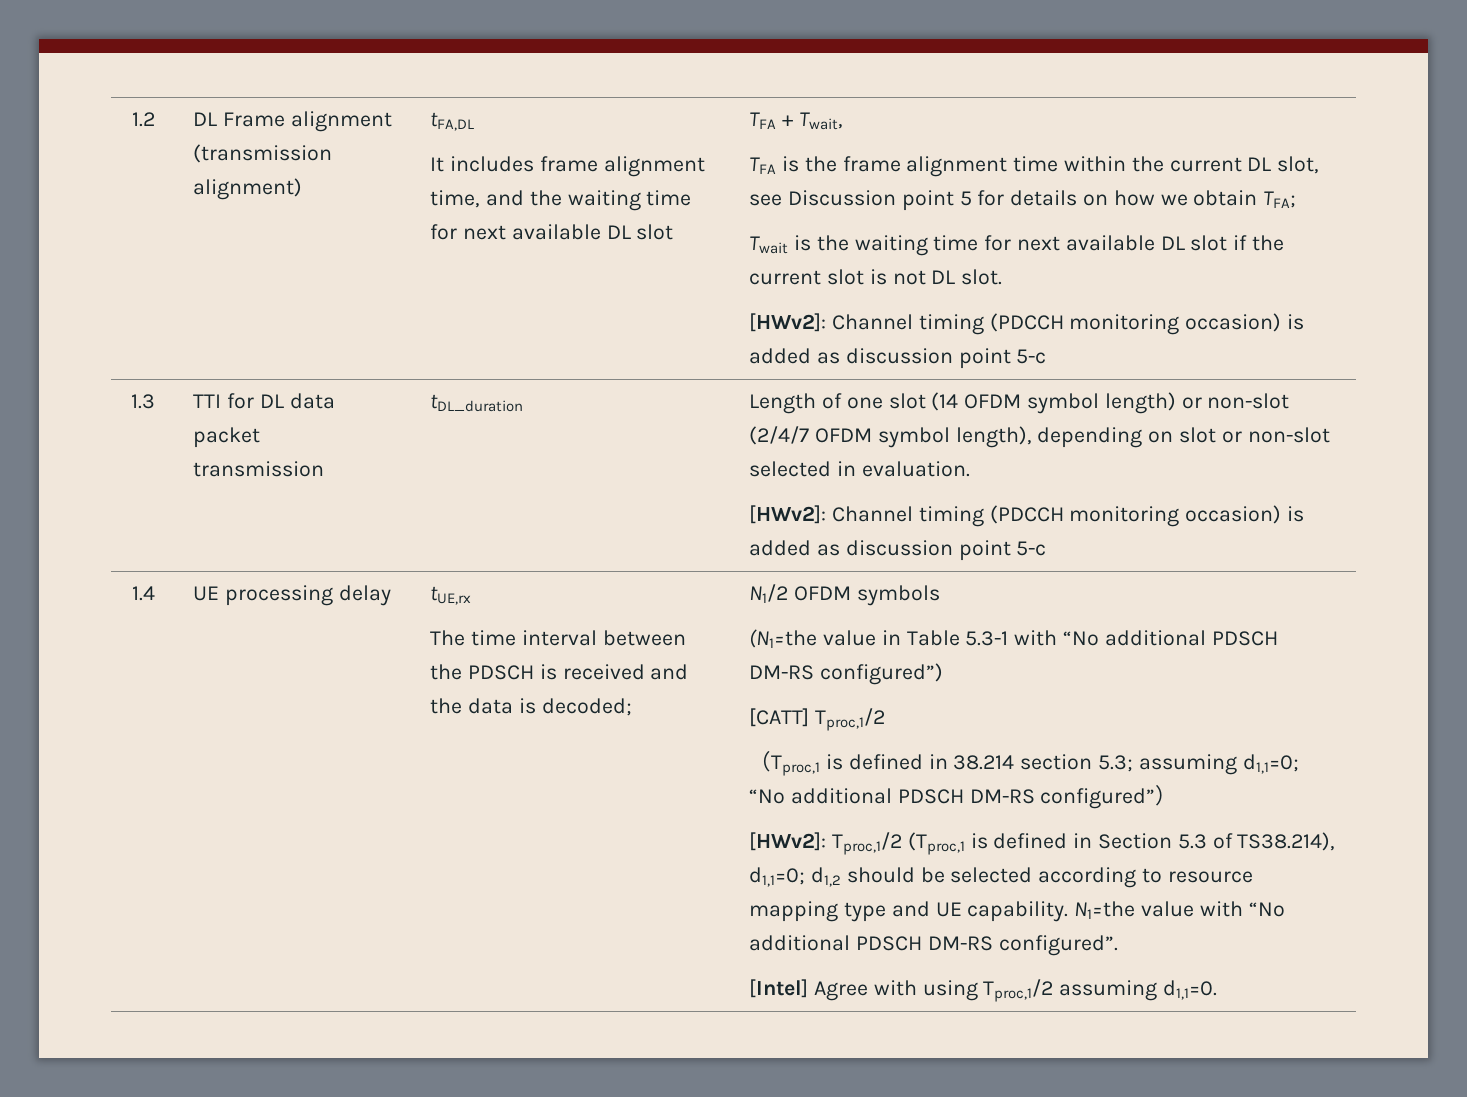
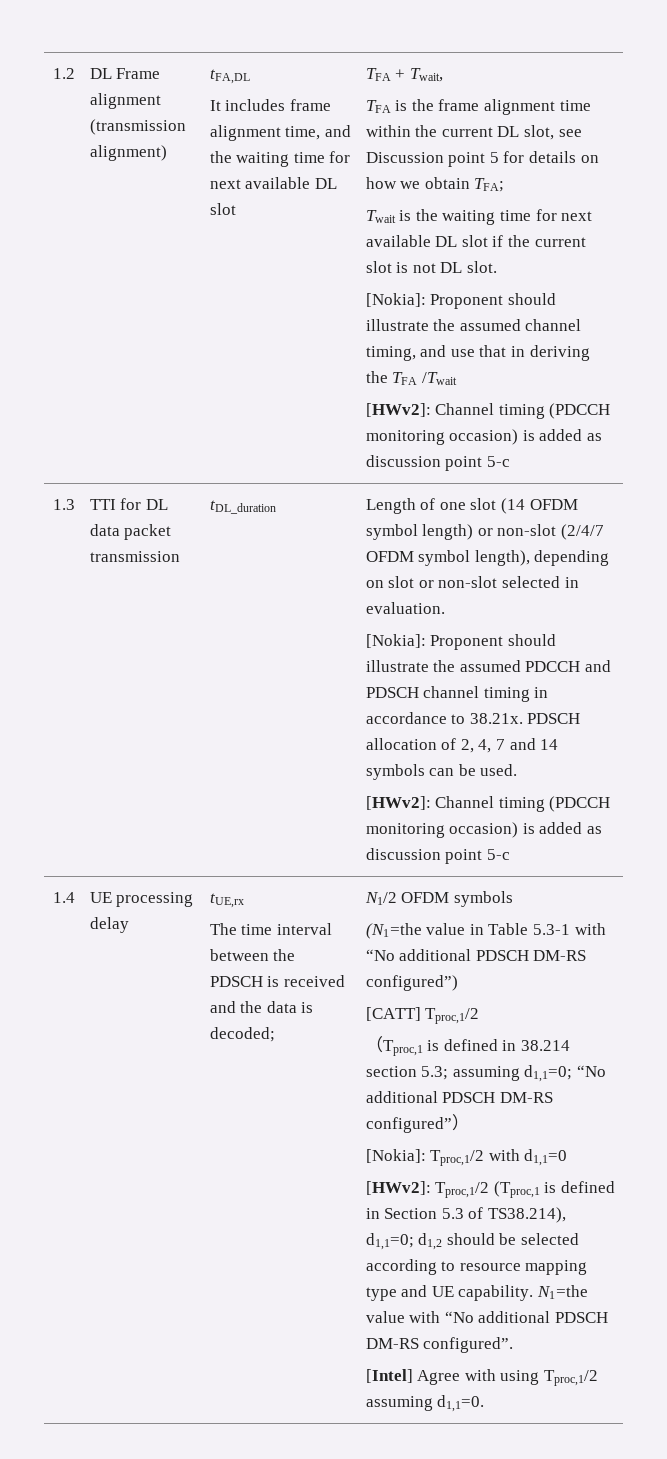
+ [Nokia]: Proponent should illustrate the assumed channel timing, and use that in deriving the TFA /Twait
+ [Nokia]: Proponent should illustrate the assumed PDCCH and PDSCH channel timing in accordance to 38.21x. PDSCH allocation of 2, 4, 7 and 14 symbols can be used.
+ [Nokia]: Tproc,1/2 with d1,1=0

